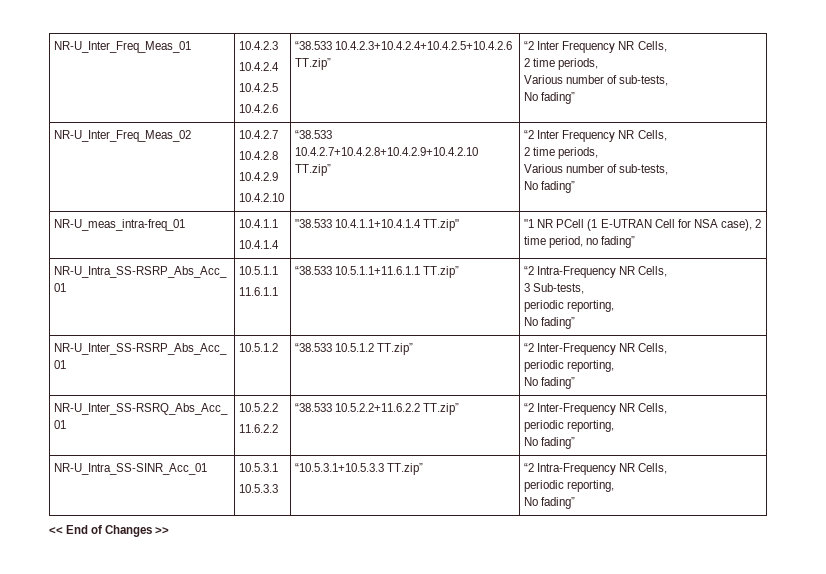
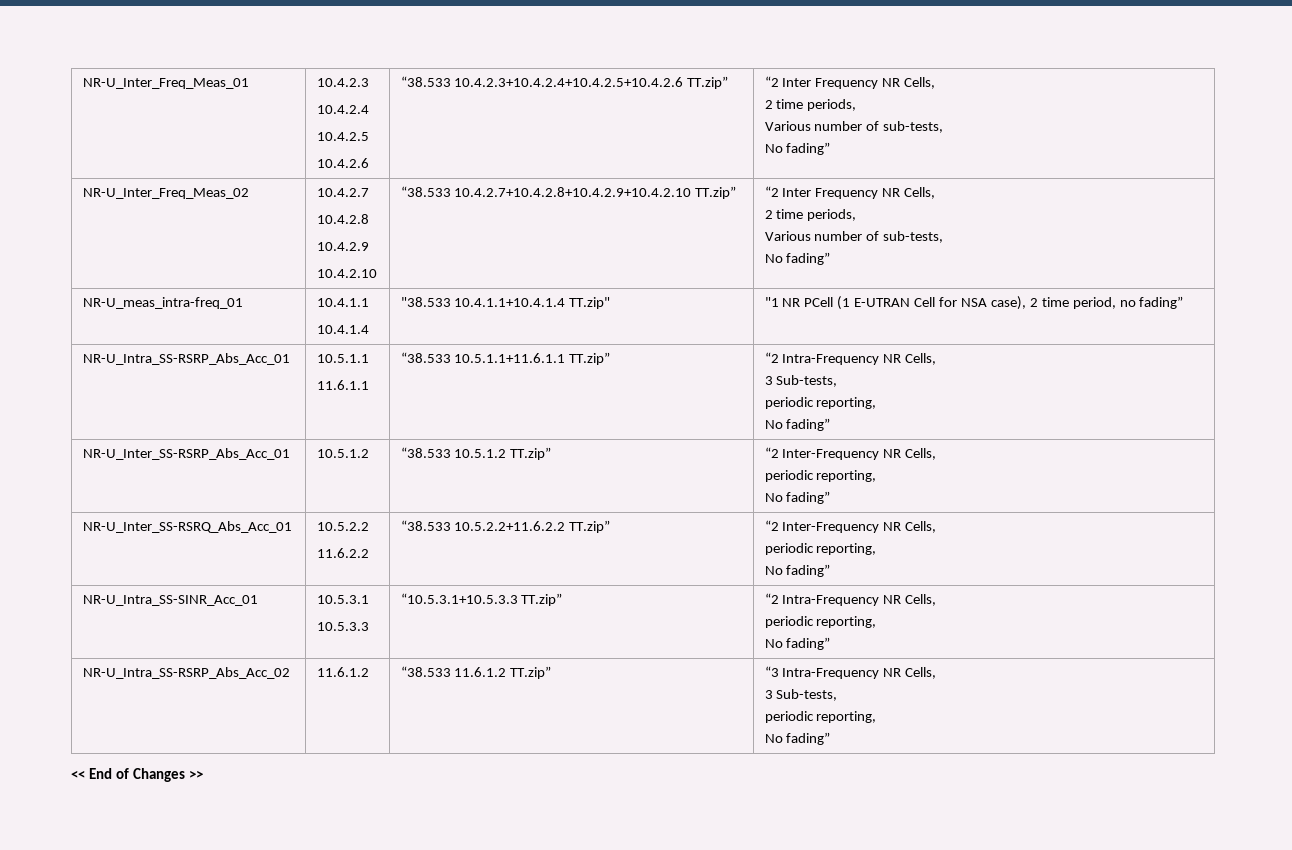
+ NR-U_Intra_SS-RSRP_Abs_Acc_02 | 11.6.1.2 | “38.533 11.6.1.2 TT.zip” | “3 Intra-Frequency NR Cells,
+ 3 Sub-tests,
+ periodic reporting,
+ No fading”

